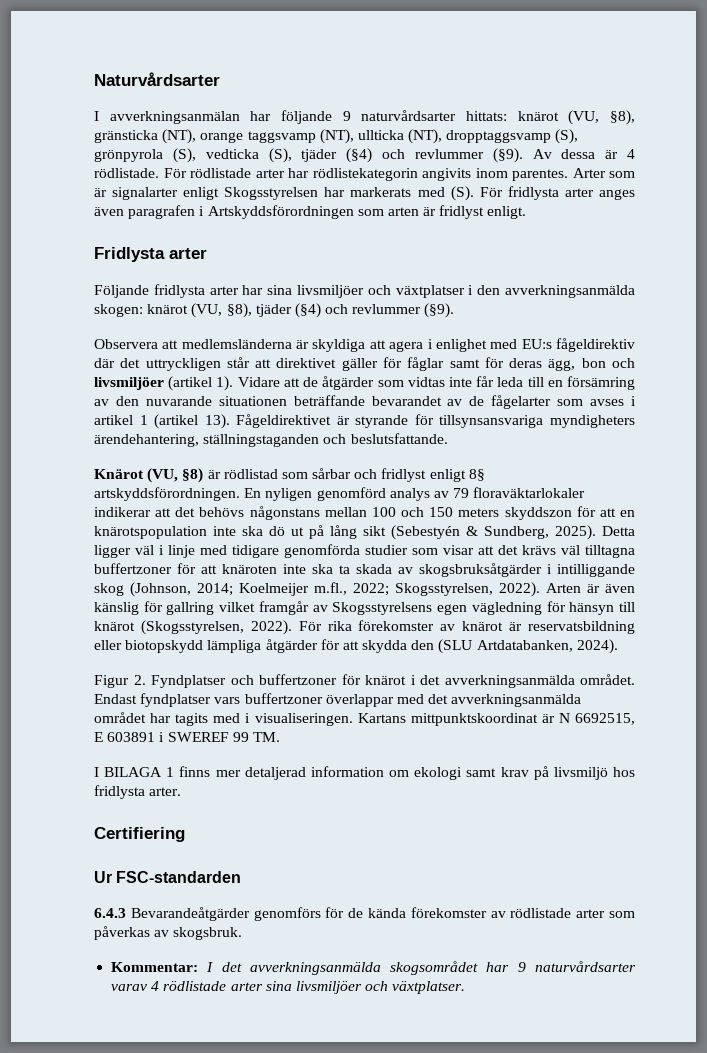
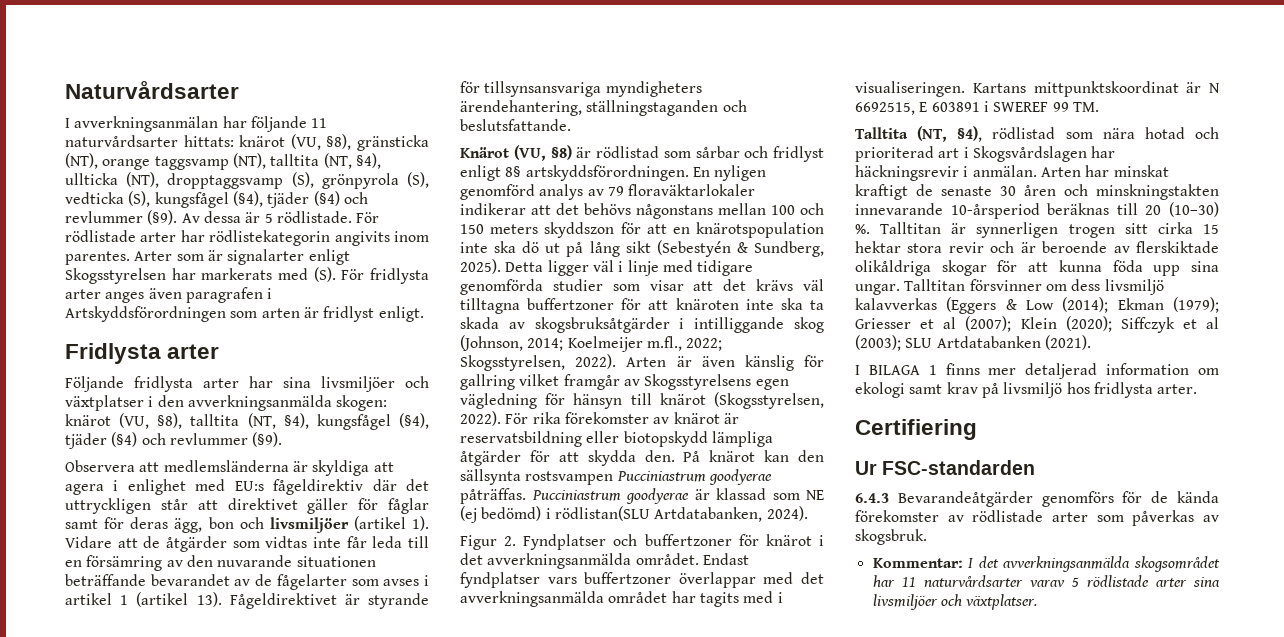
- I avverkningsanmälan har följande 9 naturvårdsarter hittats: knärot (VU, §8), gränsticka (NT), orange taggsvamp (NT), ullticka (NT), dropptaggsvamp (S), grönpyrola (S), vedticka (S), tjäder (§4) och revlummer (§9).
+ I avverkningsanmälan har följande 11 naturvårdsarter hittats: knärot (VU, §8), gränsticka (NT), orange taggsvamp (NT), talltita (NT, §4), ullticka (NT), dropptaggsvamp (S), grönpyrola (S), vedticka (S), kungsfågel (§4), tjäder (§4) och revlummer (§9).
- Av dessa är 4 rödlistade.
+ Av dessa är 5 rödlistade.
- Följande fridlysta arter har sina livsmiljöer och växtplatser i den avverkningsanmälda skogen: knärot (VU, §8), tjäder (§4) och revlummer (§9).
+ Följande fridlysta arter har sina livsmiljöer och växtplatser i den avverkningsanmälda skogen: knärot (VU, §8), talltita (NT, §4), kungsfågel (§4), tjäder (§4) och revlummer (§9).
- För rika förekomster av knärot är reservatsbildning eller biotopskydd lämpliga åtgärder för att skydda den (SLU Artdatabanken, 2024).
+ För rika förekomster av knärot är reservatsbildning eller biotopskydd lämpliga åtgärder för att skydda den. På knärot kan den sällsynta rostsvampen Pucciniastrum goodyerae påträffas. Pucciniastrum goodyerae är klassad som NE (ej bedömd) i rödlistan(SLU Artdatabanken, 2024).
+ Talltita (NT, §4), rödlistad som nära hotad och prioriterad art i Skogsvårdslagen har häckningsrevir i anmälan. Arten har minskat kraftigt de senaste 30 åren och minskningstakten innevarande 10-årsperiod beräknas till 20 (10–30) %. Talltitan är synnerligen trogen sitt cirka 15 hektar stora revir och är beroende av flerskiktade olikåldriga skogar för att kunna föda upp sina ungar. Talltitan försvinner om dess livsmiljö kalavverkas (Eggers & Low (2014); Ekman (1979); Griesser et al (2007); Klein (2020); Siffczyk et al (2003); SLU Artdatabanken (2021).
- Kommentar: I det avverkningsanmälda skogsområdet har 9 naturvårdsarter varav 4 rödlistade arter sina livsmiljöer och växtplatser.
+ Kommentar: I det avverkningsanmälda skogsområdet har 11 naturvårdsarter varav 5 rödlistade arter sina livsmiljöer och växtplatser.

